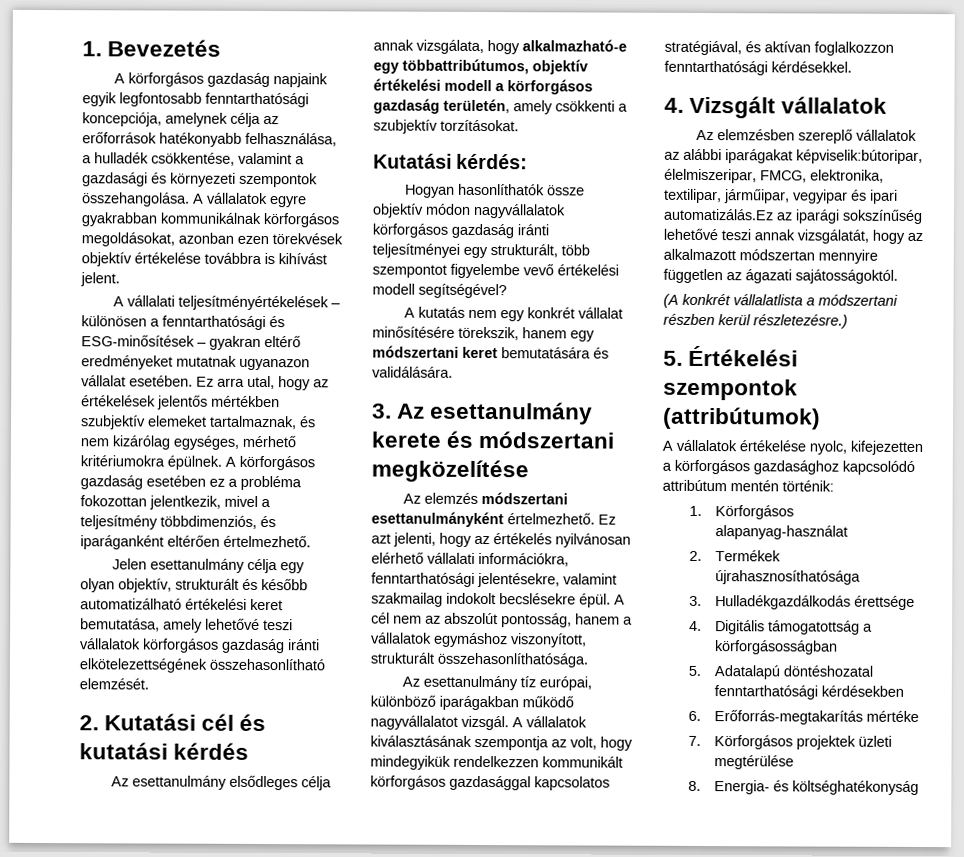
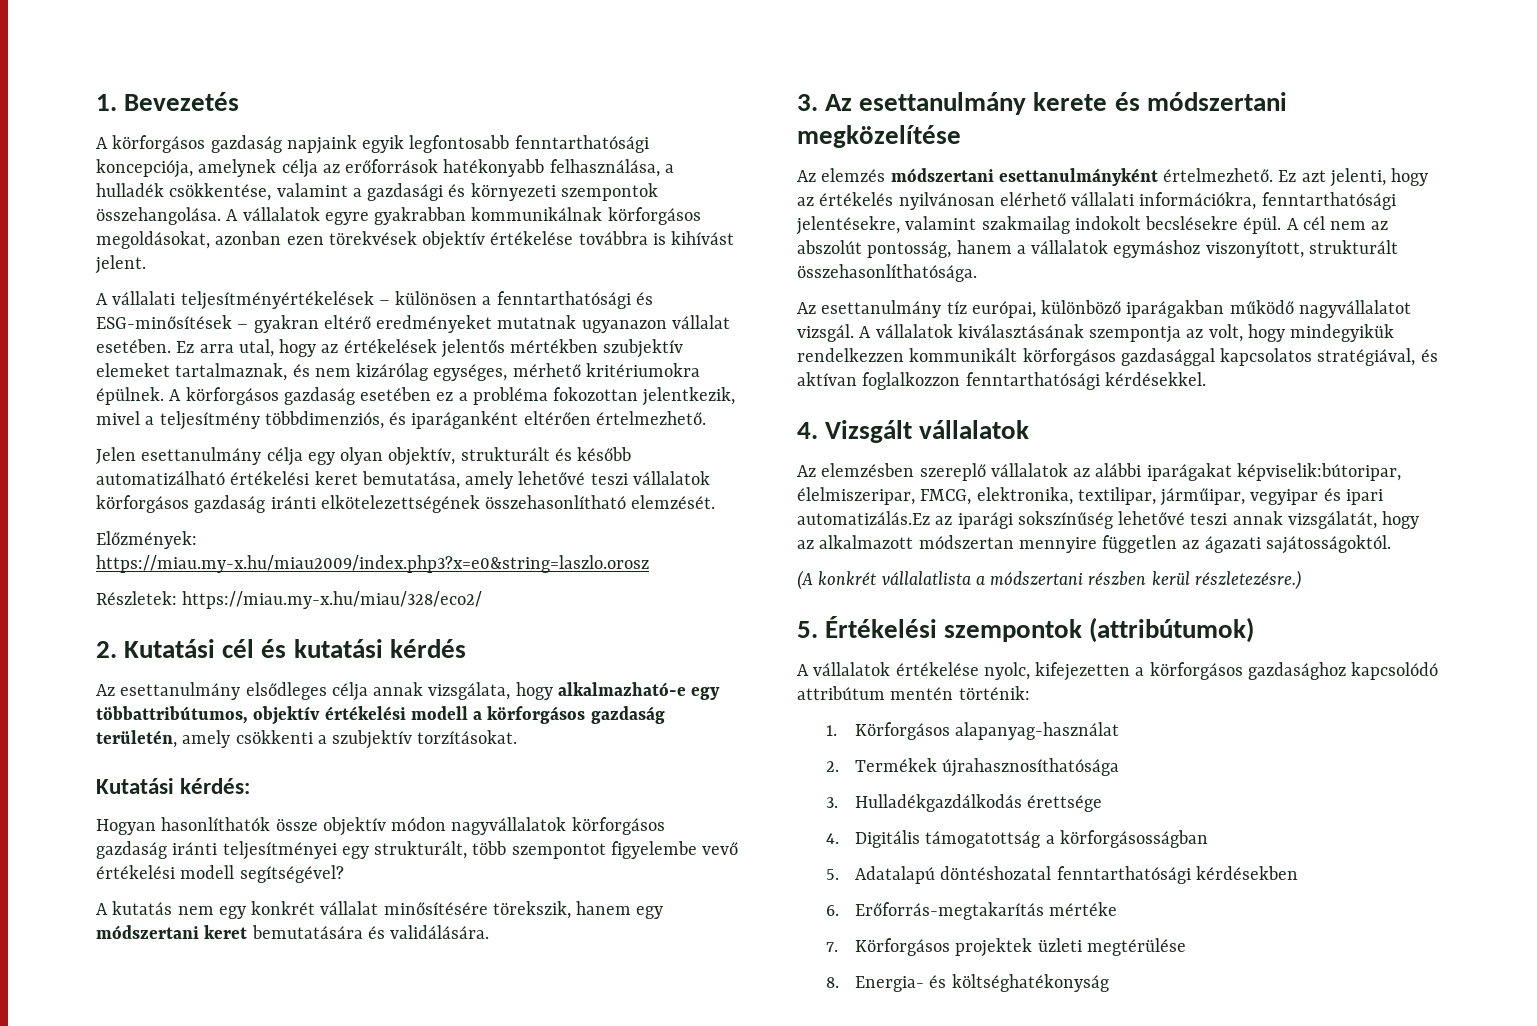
+ Előzmények: https://miau.my-x.hu/miau2009/index.php3?x=e0&string=laszlo.orosz
+ Részletek: https://miau.my-x.hu/miau/328/eco2/

